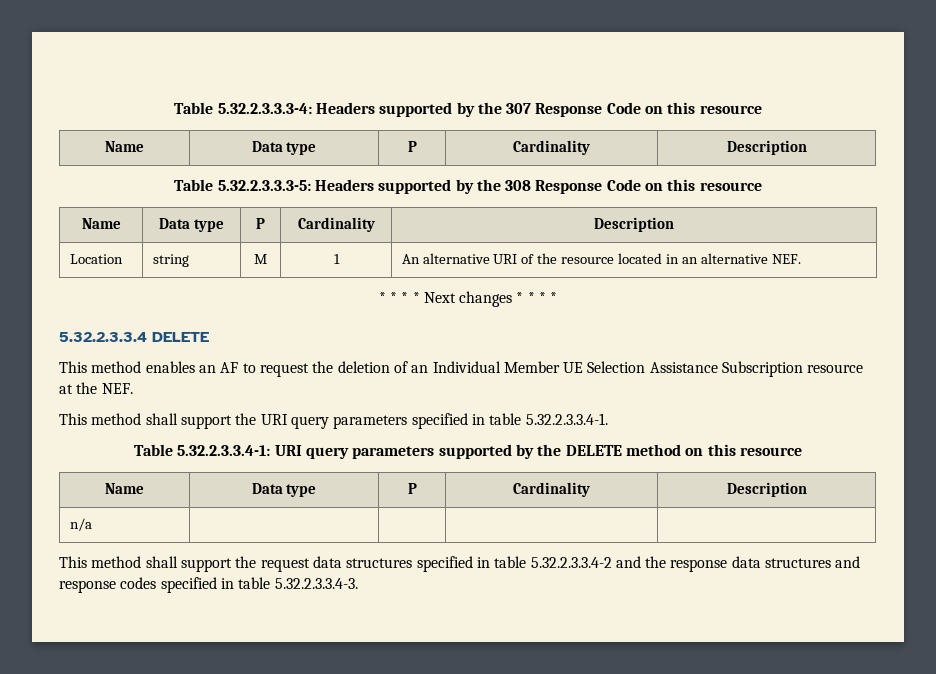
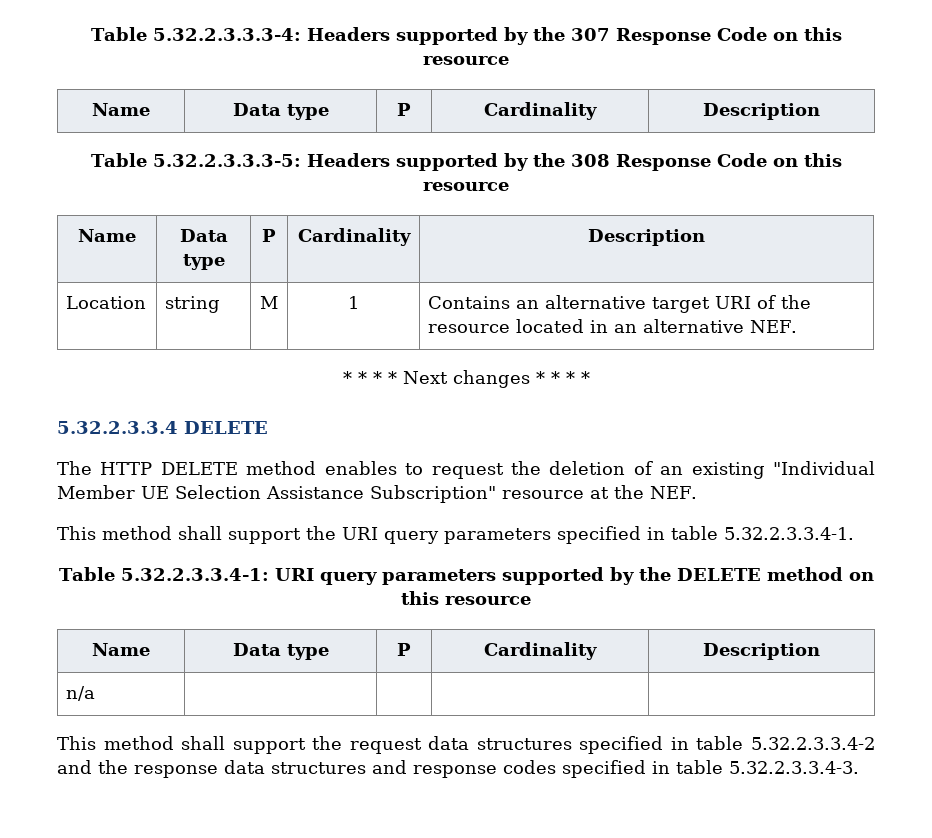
- Location | string | M | 1 | An alternative URI of the resource located in an alternative NEF.
+ Location | string | M | 1 | Contains an alternative target URI of the resource located in an alternative NEF.
- This method enables an AF to request the deletion of an Individual Member UE Selection Assistance Subscription resource at the NEF.
+ The HTTP DELETE method enables to request the deletion of an existing "Individual Member UE Selection Assistance Subscription" resource at the NEF.

